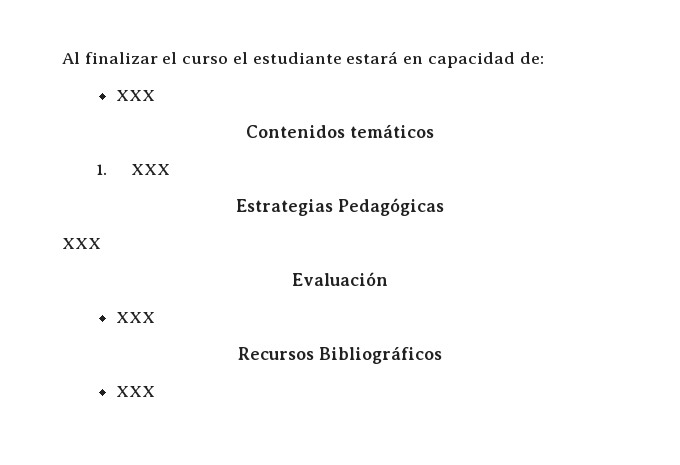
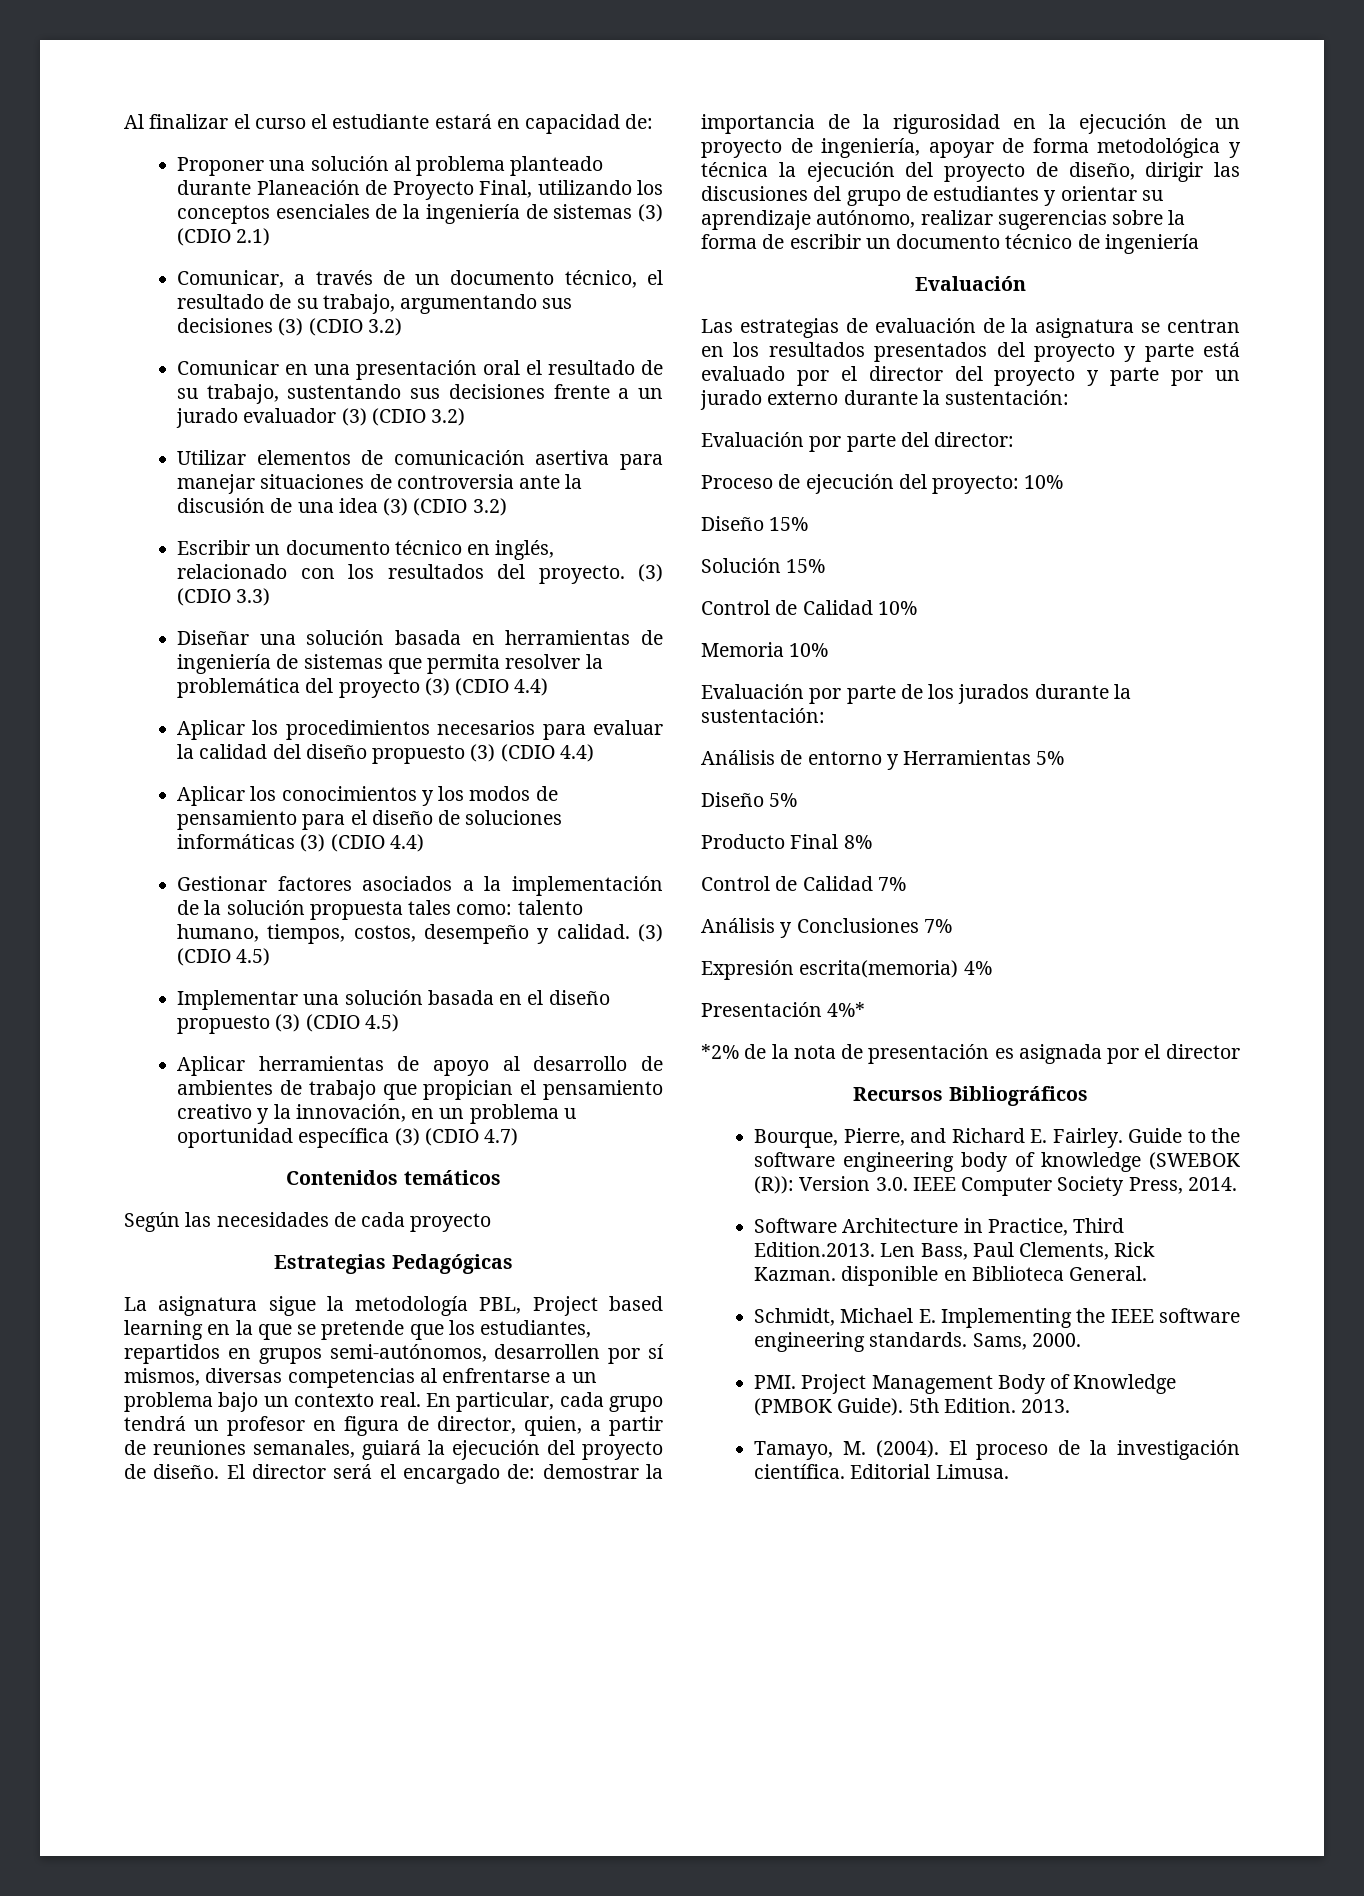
  Al finalizar el curso el estudiante estará en capacidad de:
- XXX
+ Proponer una solución al problema planteado durante Planeación de Proyecto Final, utilizando los conceptos esenciales de la ingeniería de sistemas (3) (CDIO 2.1)
+ Comunicar, a través de un documento técnico, el resultado de su trabajo, argumentando sus decisiones (3) (CDIO 3.2)
+ Comunicar en una presentación oral el resultado de su trabajo, sustentando sus decisiones frente a un jurado evaluador (3) (CDIO 3.2)
+ Utilizar elementos de comunicación asertiva para manejar situaciones de controversia ante la discusión de una idea (3) (CDIO 3.2)
+ Escribir un documento técnico en inglés, relacionado con los resultados del proyecto. (3) (CDIO 3.3)
+ Diseñar una solución basada en herramientas de ingeniería de sistemas que permita resolver la problemática del proyecto (3) (CDIO 4.4)
+ Aplicar los procedimientos necesarios para evaluar la calidad del diseño propuesto (3) (CDIO 4.4)
+ Aplicar los conocimientos y los modos de pensamiento para el diseño de soluciones informáticas (3) (CDIO 4.4)
+ Gestionar factores asociados a la implementación de la solución propuesta tales como: talento humano, tiempos, costos, desempeño y calidad. (3) (CDIO 4.5)
+ Implementar una solución basada en el diseño propuesto (3) (CDIO 4.5)
+ Aplicar herramientas de apoyo al desarrollo de ambientes de trabajo que propician el pensamiento creativo y la innovación, en un problema u oportunidad específica (3) (CDIO 4.7)
  Contenidos temáticos
- 1. XXX
+ Según las necesidades de cada proyecto
  Estrategias Pedagógicas
- XXX
+ La asignatura sigue la metodología PBL, Project based learning en la que se pretende que los estudiantes, repartidos en grupos semi-autónomos, desarrollen por sí mismos, diversas competencias al enfrentarse a un problema bajo un contexto real. En particular, cada grupo tendrá un profesor en figura de director, quien, a partir de reuniones semanales, guiará la ejecución del proyecto de diseño. El director será el encargado de: demostrar la importancia de la rigurosidad en la ejecución de un proyecto de ingeniería, apoyar de forma metodológica y técnica la ejecución del proyecto de diseño, dirigir las discusiones del grupo de estudiantes y orientar su aprendizaje autónomo, realizar sugerencias sobre la forma de escribir un documento técnico de ingeniería
  Evaluación
- XXX
+ Las estrategias de evaluación de la asignatura se centran en los resultados presentados del proyecto y parte está evaluado por el director del proyecto y parte por un jurado externo durante la sustentación:
+ Evaluación por parte del director:
+ Proceso de ejecución del proyecto: 10%
+ Diseño 15%
+ Solución 15%
+ Control de Calidad 10%
+ Memoria 10%
+ Evaluación por parte de los jurados durante la sustentación:
+ Análisis de entorno y Herramientas 5%
+ Diseño 5%
+ Producto Final 8%
+ Control de Calidad 7%
+ Análisis y Conclusiones 7%
+ Expresión escrita(memoria) 4%
+ Presentación 4%*
+ *2% de la nota de presentación es asignada por el director
  Recursos Bibliográficos
- XXX
+ Bourque, Pierre, and Richard E. Fairley. Guide to the software engineering body of knowledge (SWEBOK (R)): Version 3.0. IEEE Computer Society Press, 2014.
+ Software Architecture in Practice, Third Edition.2013. Len Bass, Paul Clements, Rick Kazman. disponible en Biblioteca General.
+ Schmidt, Michael E. Implementing the IEEE software engineering standards. Sams, 2000.
+ PMI. Project Management Body of Knowledge (PMBOK Guide). 5th Edition. 2013.
+ Tamayo, M. (2004). El proceso de la investigación científica. Editorial Limusa.

